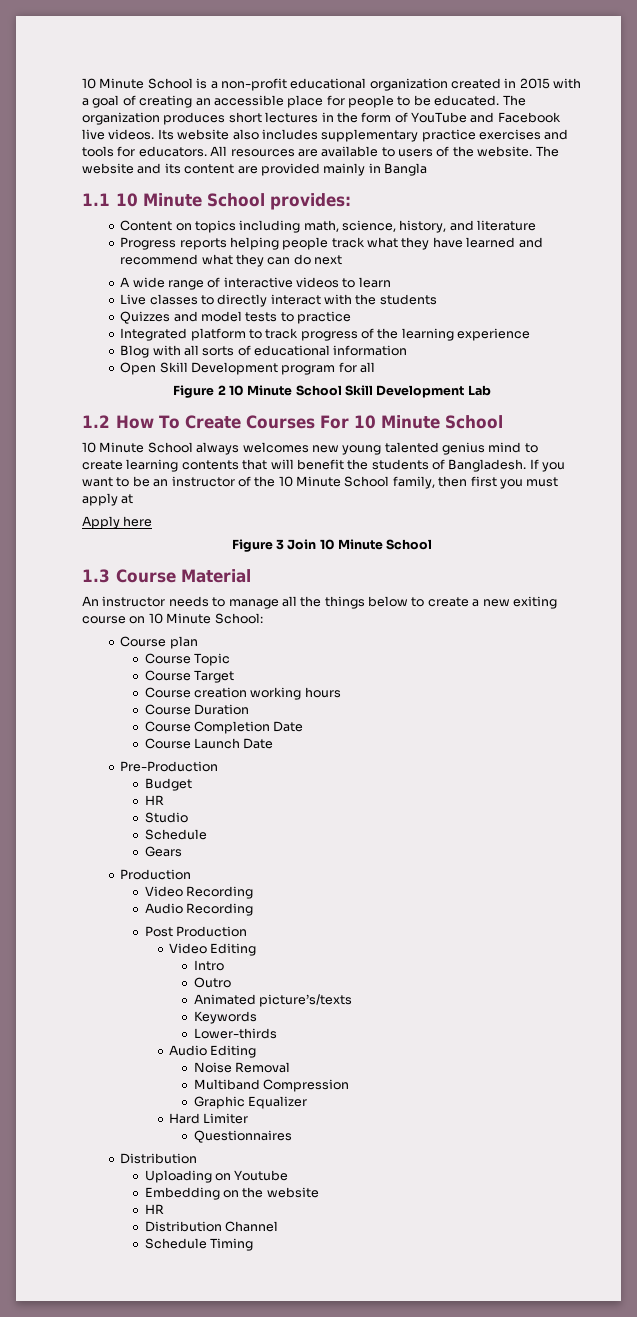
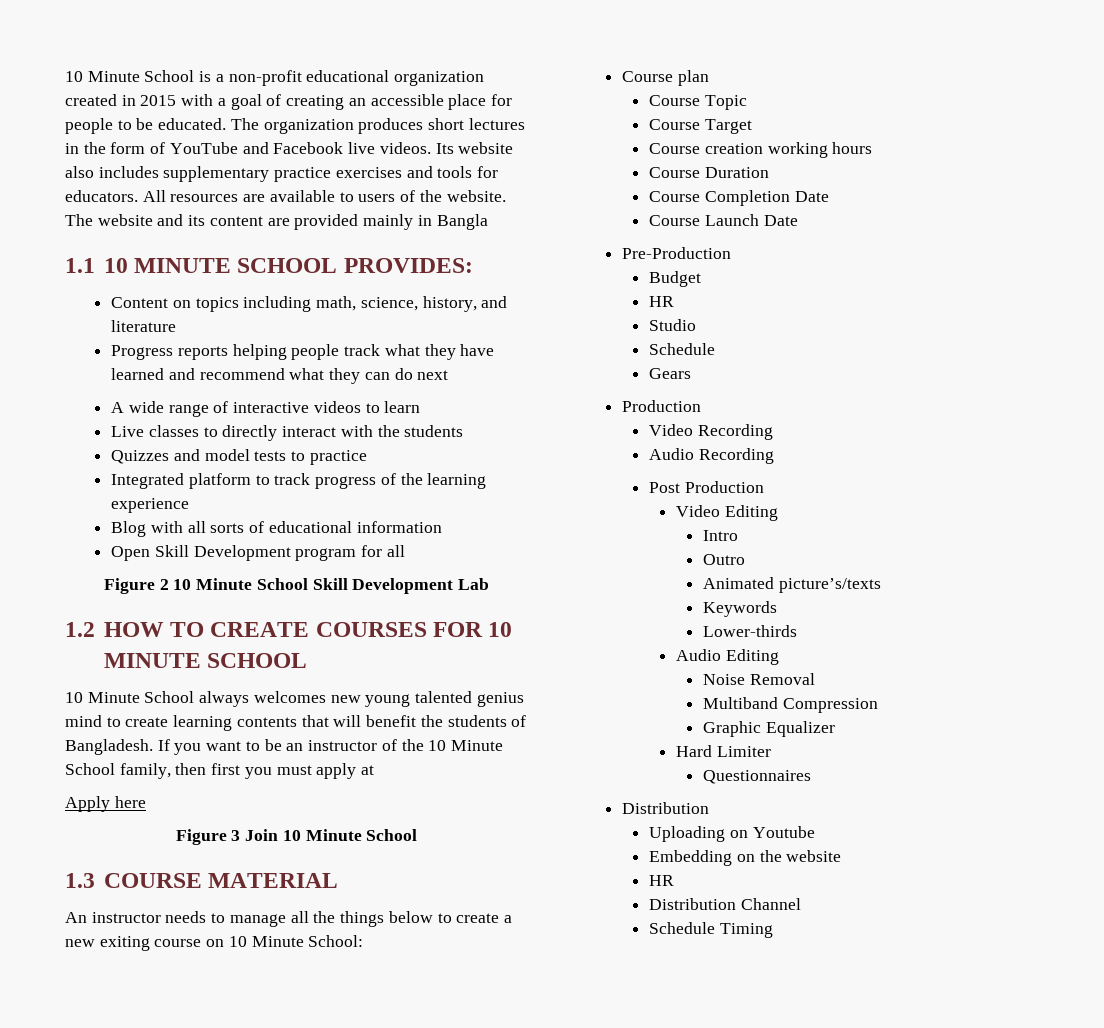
- 1.1 10 Minute School provides:
+ 1.1 10 MINUTE SCHOOL PROVIDES:
- 1.2 How To Create Courses For 10 Minute School
+ 1.2 HOW TO CREATE COURSES FOR 10 MINUTE SCHOOL
- 1.3 Course Material
+ 1.3 COURSE MATERIAL

